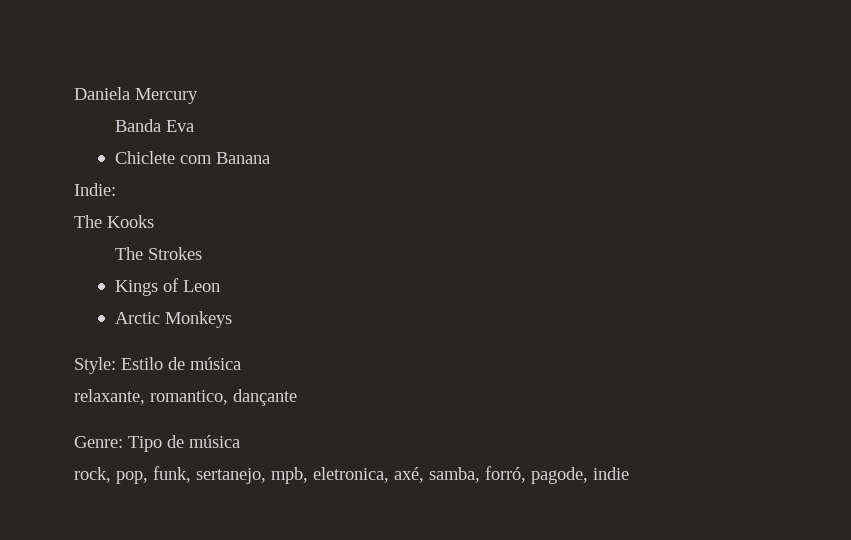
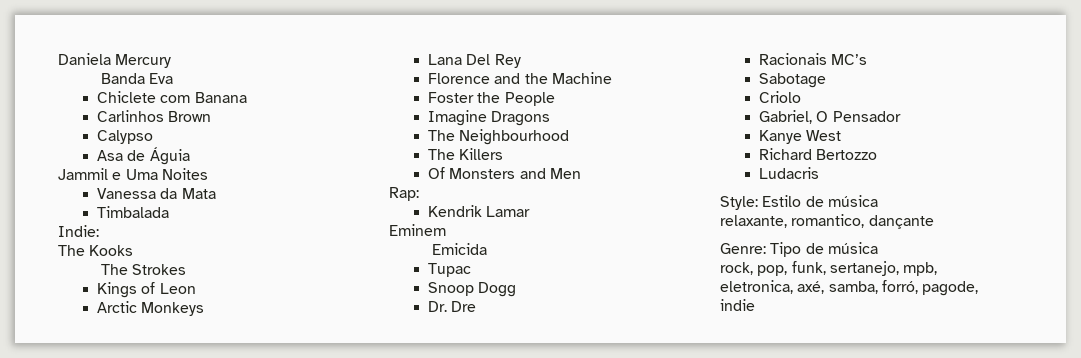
+ Carlinhos Brown
+ Calypso
+ Asa de Águia
+ Jammil e Uma Noites
+ Vanessa da Mata
+ Timbalada
+ Lana Del Rey
+ Florence and the Machine
+ Foster the People
+ Imagine Dragons
+ The Neighbourhood
+ The Killers
+ Of Monsters and Men
+ Rap:
+ Kendrik Lamar
+ Eminem
+ Emicida
+ Tupac
+ Snoop Dogg
+ Dr. Dre
+ Racionais MC’s
+ Sabotage
+ Criolo
+ Gabriel, O Pensador
+ Kanye West
+ Richard Bertozzo
+ Ludacris

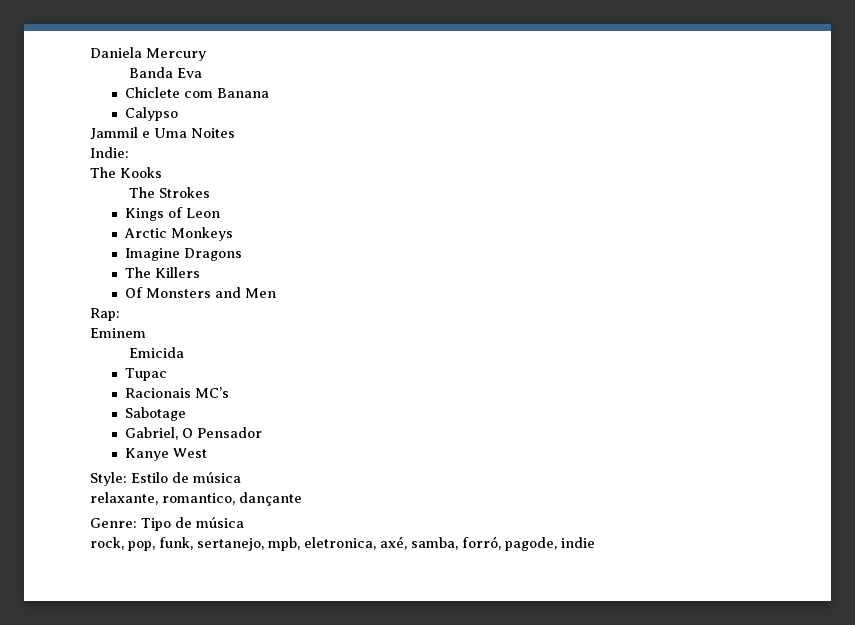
- Carlinhos Brown
- Asa de Águia
- Vanessa da Mata
- Timbalada
- Lana Del Rey
- Florence and the Machine
- Foster the People
- The Neighbourhood
- Kendrik Lamar
- Snoop Dogg
- Dr. Dre
- Criolo
- Richard Bertozzo
- Ludacris

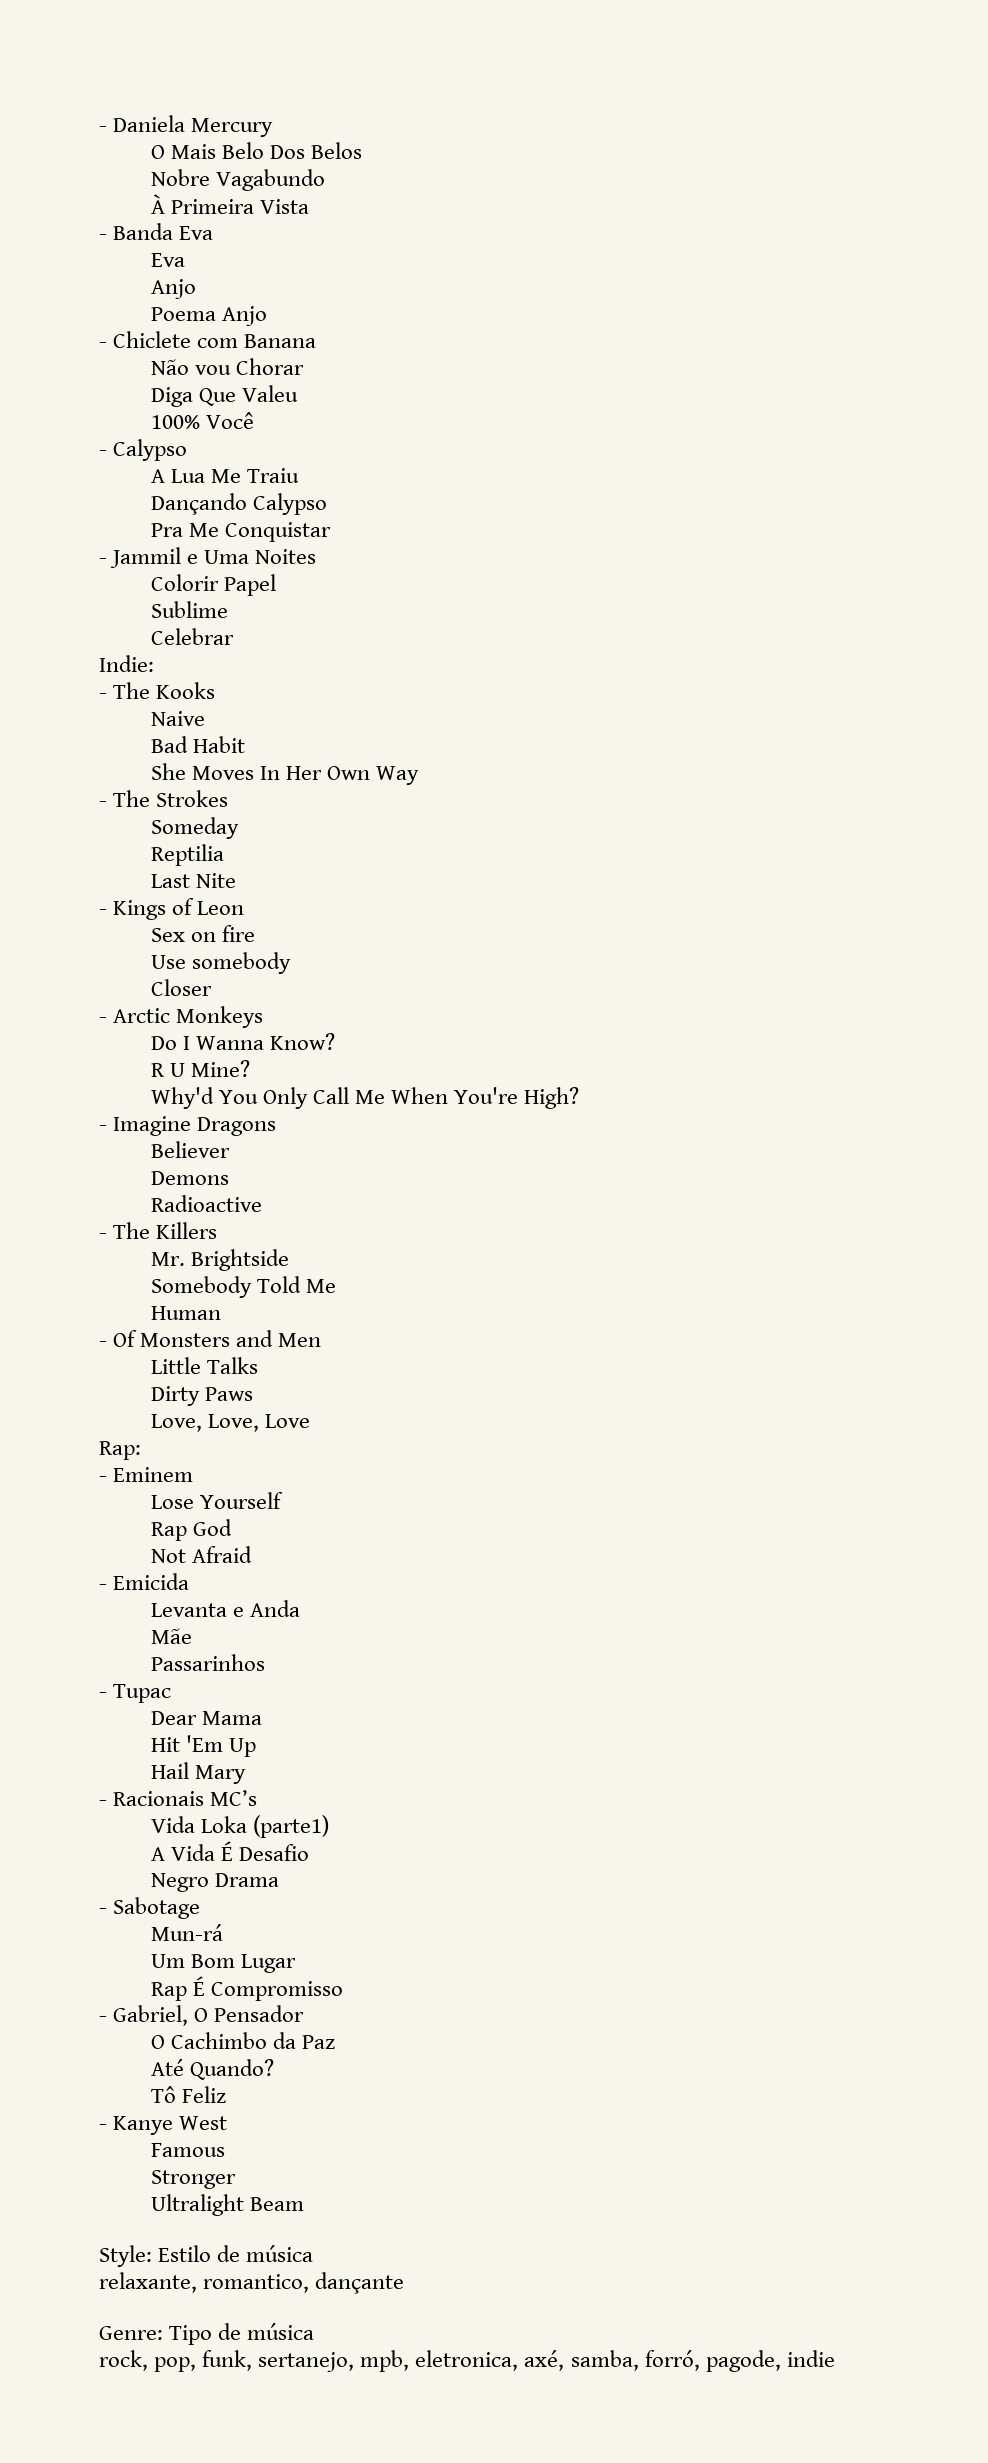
- Daniela Mercury
+ - Daniela Mercury
- Banda Eva
- Chiclete com Banana
- Calypso
- Jammil e Uma Noites
+ O Mais Belo Dos Belos
+ Nobre Vagabundo
+ À Primeira Vista
+ - Banda Eva
+ Eva
+ Anjo
+ Poema Anjo
+ - Chiclete com Banana
+ Não vou Chorar
+ Diga Que Valeu
+ 100% Você
+ - Calypso
+ A Lua Me Traiu
+ Dançando Calypso
+ Pra Me Conquistar
+ - Jammil e Uma Noites
+ Colorir Papel
+ Sublime
+ Celebrar
- The Kooks
+ - The Kooks
- The Strokes
- Kings of Leon
- Arctic Monkeys
- Imagine Dragons
- The Killers
- Of Monsters and Men
+ Naive
+ Bad Habit
+ She Moves In Her Own Way
+ - The Strokes
+ Someday
+ Reptilia
+ Last Nite
+ - Kings of Leon
+ Sex on fire
+ Use somebody
+ Closer
+ - Arctic Monkeys
+ Do I Wanna Know?
+ R U Mine?
+ Why'd You Only Call Me When You're High?
+ - Imagine Dragons
+ Believer
+ Demons
+ Radioactive
+ - The Killers
+ Mr. Brightside
+ Somebody Told Me
+ Human
+ - Of Monsters and Men
+ Little Talks
+ Dirty Paws
+ Love, Love, Love
- Eminem
+ - Eminem
- Emicida
- Tupac
- Racionais MC’s
- Sabotage
- Gabriel, O Pensador
- Kanye West
+ Lose Yourself
+ Rap God
+ Not Afraid
+ - Emicida
+ Levanta e Anda
+ Mãe
+ Passarinhos
+ - Tupac
+ Dear Mama
+ Hit 'Em Up
+ Hail Mary
+ - Racionais MC’s
+ Vida Loka (parte1)
+ A Vida É Desafio
+ Negro Drama
+ - Sabotage
+ Mun-rá
+ Um Bom Lugar
+ Rap É Compromisso
+ - Gabriel, O Pensador
+ O Cachimbo da Paz
+ Até Quando?
+ Tô Feliz
+ - Kanye West
+ Famous
+ Stronger
+ Ultralight Beam

